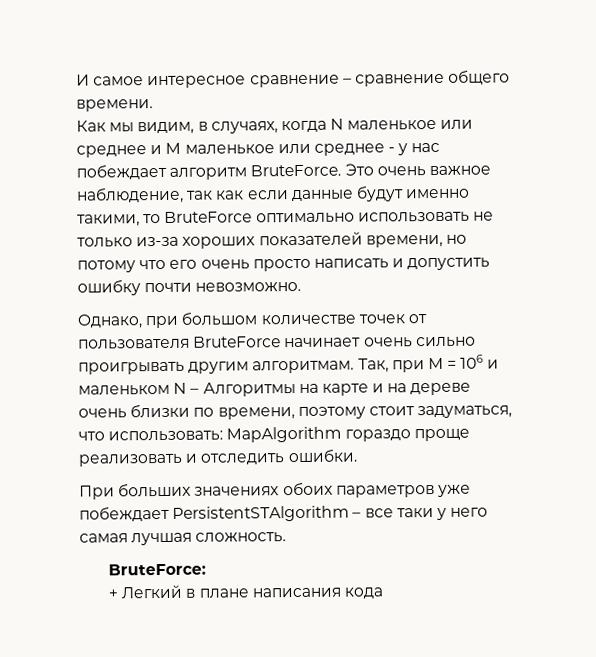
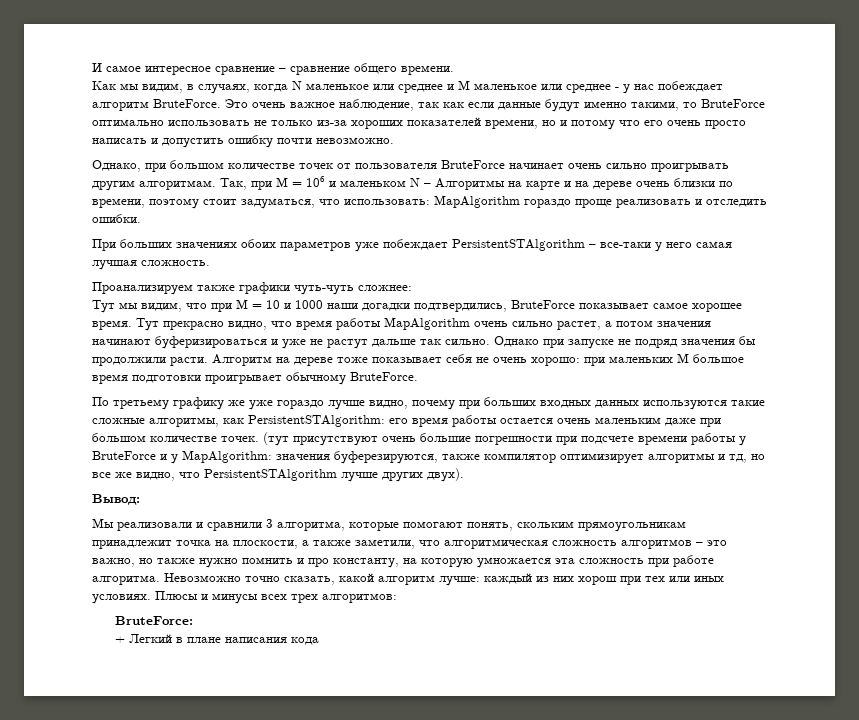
- Это очень важное наблюдение, так как если данные будут именно такими, то BruteForce оптимально использовать не только из-за хороших показателей времени, но потому что его очень просто написать и допустить ошибку почти невозможно.
+ Это очень важное наблюдение, так как если данные будут именно такими, то BruteForce оптимально использовать не только из-за хороших показателей времени, но и потому что его очень просто написать и допустить ошибку почти невозможно.
- При больших значениях обоих параметров уже побеждает PersistentSTAlgorithm – все таки у него самая лучшая сложность.
+ При больших значениях обоих параметров уже побеждает PersistentSTAlgorithm – все-таки у него самая лучшая сложность.
+ Проанализируем также графики чуть-чуть сложнее:
+ Тут мы видим, что при M = 10 и 1000 наши догадки подтвердились, BruteForce показывает самое хорошее время. Тут прекрасно видно, что время работы MapAlgorithm очень сильно растет, а потом значения начинают буферизироваться и уже не растут дальше так сильно. Однако при запуске не подряд значения бы продолжили расти. Алгоритм на дереве тоже показывает себя не очень хорошо: при маленьких M большое время подготовки проигрывает обычному BruteForce.
+ По третьему графику же уже гораздо лучше видно, почему при больших входных данных используются такие сложные алгоритмы, как PersistentSTAlgorithm: его время работы остается очень маленьким даже при большом количестве точек. (тут присутствуют очень большие погрешности при подсчете времени работы у BruteForce и у MapAlgorithm: значения буферезируются, также компилятор оптимизирует алгоритмы и тд, но все же видно, что PersistentSTAlgorithm лучше других двух).
+ Вывод:
+ Мы реализовали и сравнили 3 алгоритма, которые помогают понять, скольким прямоугольникам принадлежит точка на плоскости, а также заметили, что алгоритмическая сложность алгоритмов – это важно, но также нужно помнить и про константу, на которую умножается эта сложность при работе алгоритма. Невозможно точно сказать, какой алгоритм лучше: каждый из них хорош при тех или иных условиях. Плюсы и минусы всех трех алгоритмов:

